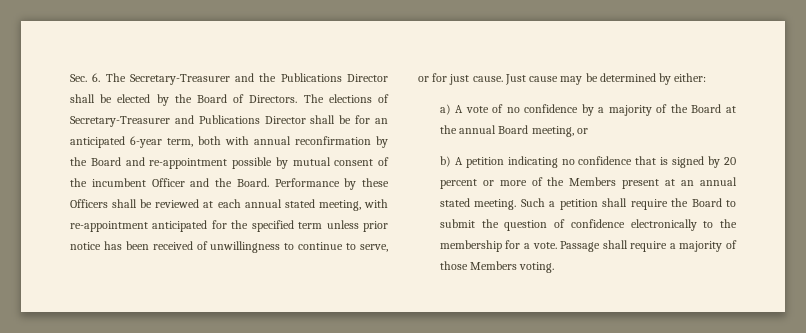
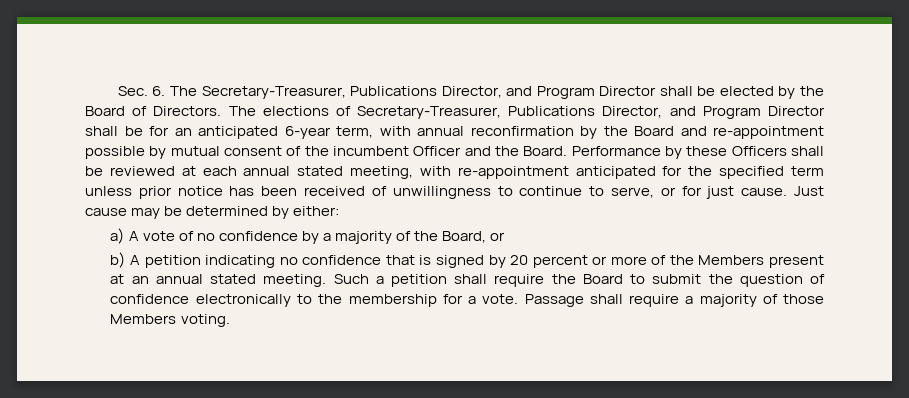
- Sec. 6. The Secretary-Treasurer and the Publications Director shall be elected by the Board of Directors.
+ Sec. 6. The Secretary-Treasurer, Publications Director, and Program Director shall be elected by the Board of Directors.
- The elections of Secretary-Treasurer and Publications Director shall be for an anticipated 6-year term, both with annual reconfirmation by the Board and re-appointment possible by mutual consent of the incumbent Officer and the Board.
+ The elections of Secretary-Treasurer, Publications Director, and Program Director shall be for an anticipated 6-year term, with annual reconfirmation by the Board and re-appointment possible by mutual consent of the incumbent Officer and the Board.
- a) A vote of no confidence by a majority of the Board at the annual Board meeting, or
+ a) A vote of no confidence by a majority of the Board, or

